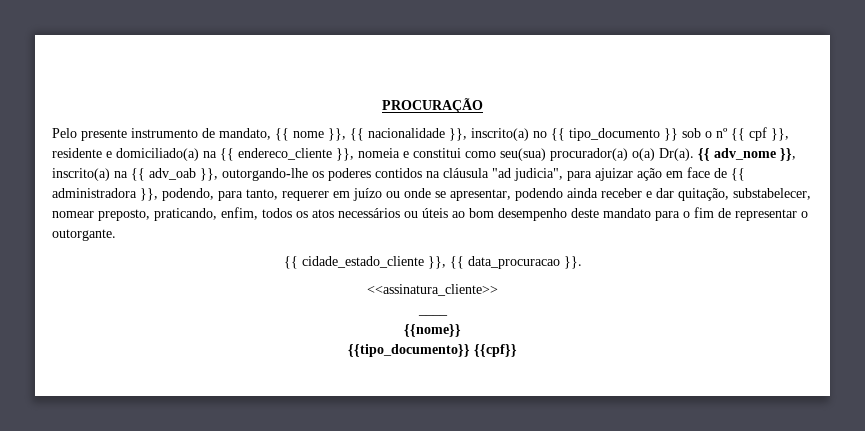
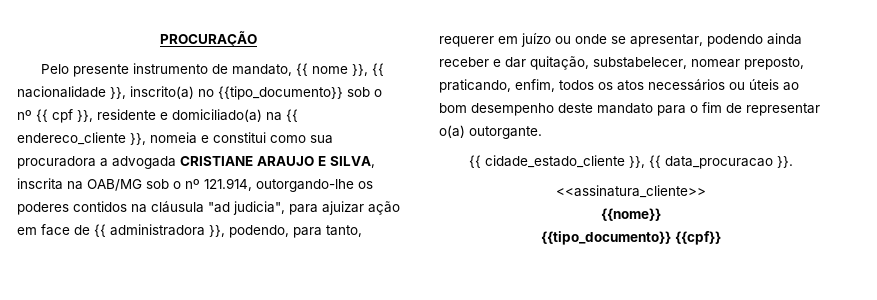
- Pelo presente instrumento de mandato, {{ nome }}, {{ nacionalidade }}, inscrito(a) no {{ tipo_documento }} sob o nº {{ cpf }}, residente e domiciliado(a) na {{ endereco_cliente }}, nomeia e constitui como seu(sua) procurador(a) o(a) Dr(a). {{ adv_nome }}, inscrito(a) na {{ adv_oab }}, outorgando-lhe os poderes contidos na cláusula "ad judicia", para ajuizar ação em face de {{ administradora }}, podendo, para tanto, requerer em juízo ou onde se apresentar, podendo ainda receber e dar quitação, substabelecer, nomear preposto, praticando, enfim, todos os atos necessários ou úteis ao bom desempenho deste mandato para o fim de representar o outorgante.
+ Pelo presente instrumento de mandato, {{ nome }}, {{ nacionalidade }}, inscrito(a) no {{tipo_documento}} sob o nº {{ cpf }}, residente e domiciliado(a) na {{ endereco_cliente }}, nomeia e constitui como sua procuradora a advogada CRISTIANE ARAUJO E SILVA, inscrita na OAB/MG sob o nº 121.914, outorgando-lhe os poderes contidos na cláusula "ad judicia", para ajuizar ação em face de {{ administradora }}, podendo, para tanto, requerer em juízo ou onde se apresentar, podendo ainda receber e dar quitação, substabelecer, nomear preposto, praticando, enfim, todos os atos necessários ou úteis ao bom desempenho deste mandato para o fim de representar o(a) outorgante.
- ____

